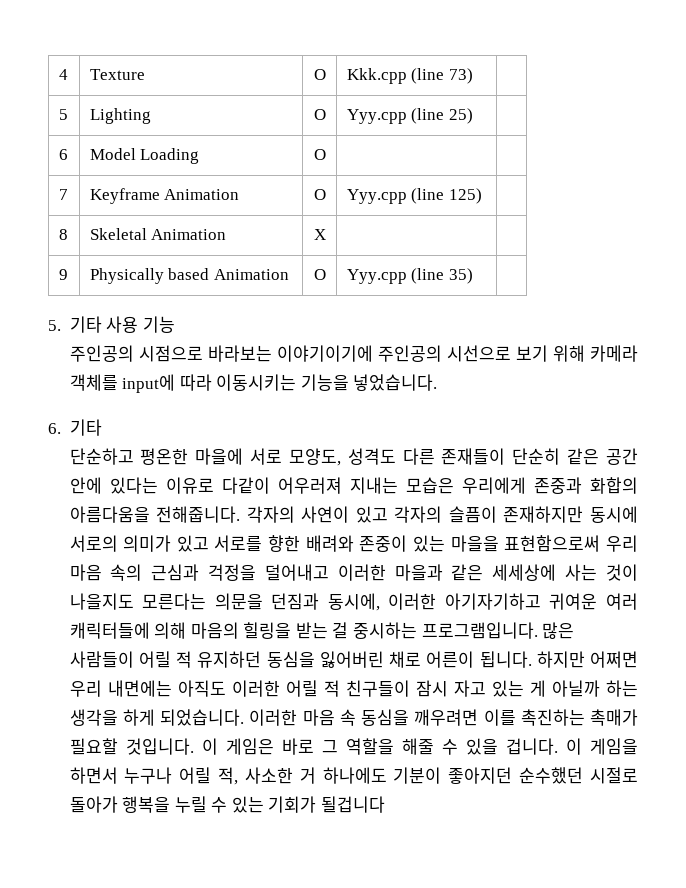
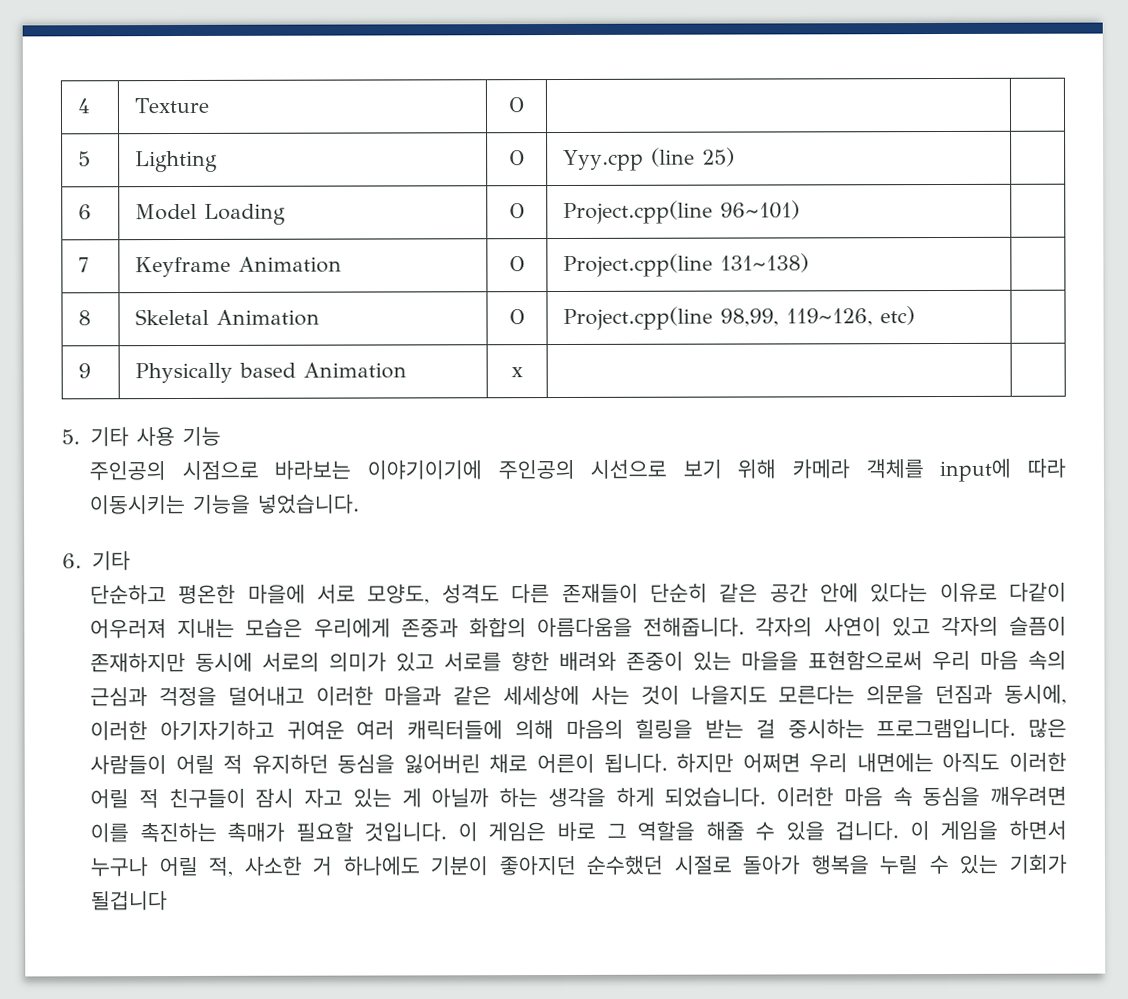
- 4 | Texture | O | Kkk.cpp (line 73) |
+ 4 | Texture | O | |
- 6 | Model Loading | O | |
+ 6 | Model Loading | O | Project.cpp(line 96~101) |
- 7 | Keyframe Animation | O | Yyy.cpp (line 125) |
+ 7 | Keyframe Animation | O | Project.cpp(line 131~138) |
- 8 | Skeletal Animation | X | |
+ 8 | Skeletal Animation | O | Project.cpp(line 98,99, 119~126, etc) |
- 9 | Physically based Animation | O | Yyy.cpp (line 35) |
+ 9 | Physically based Animation | x | |

